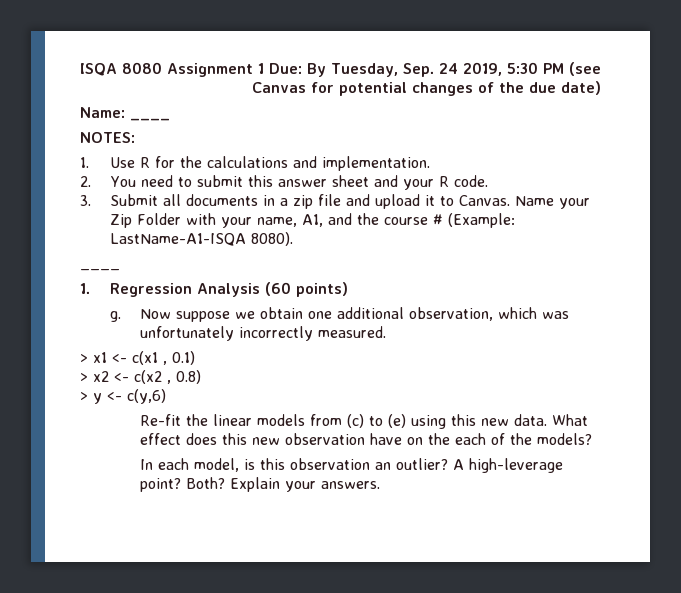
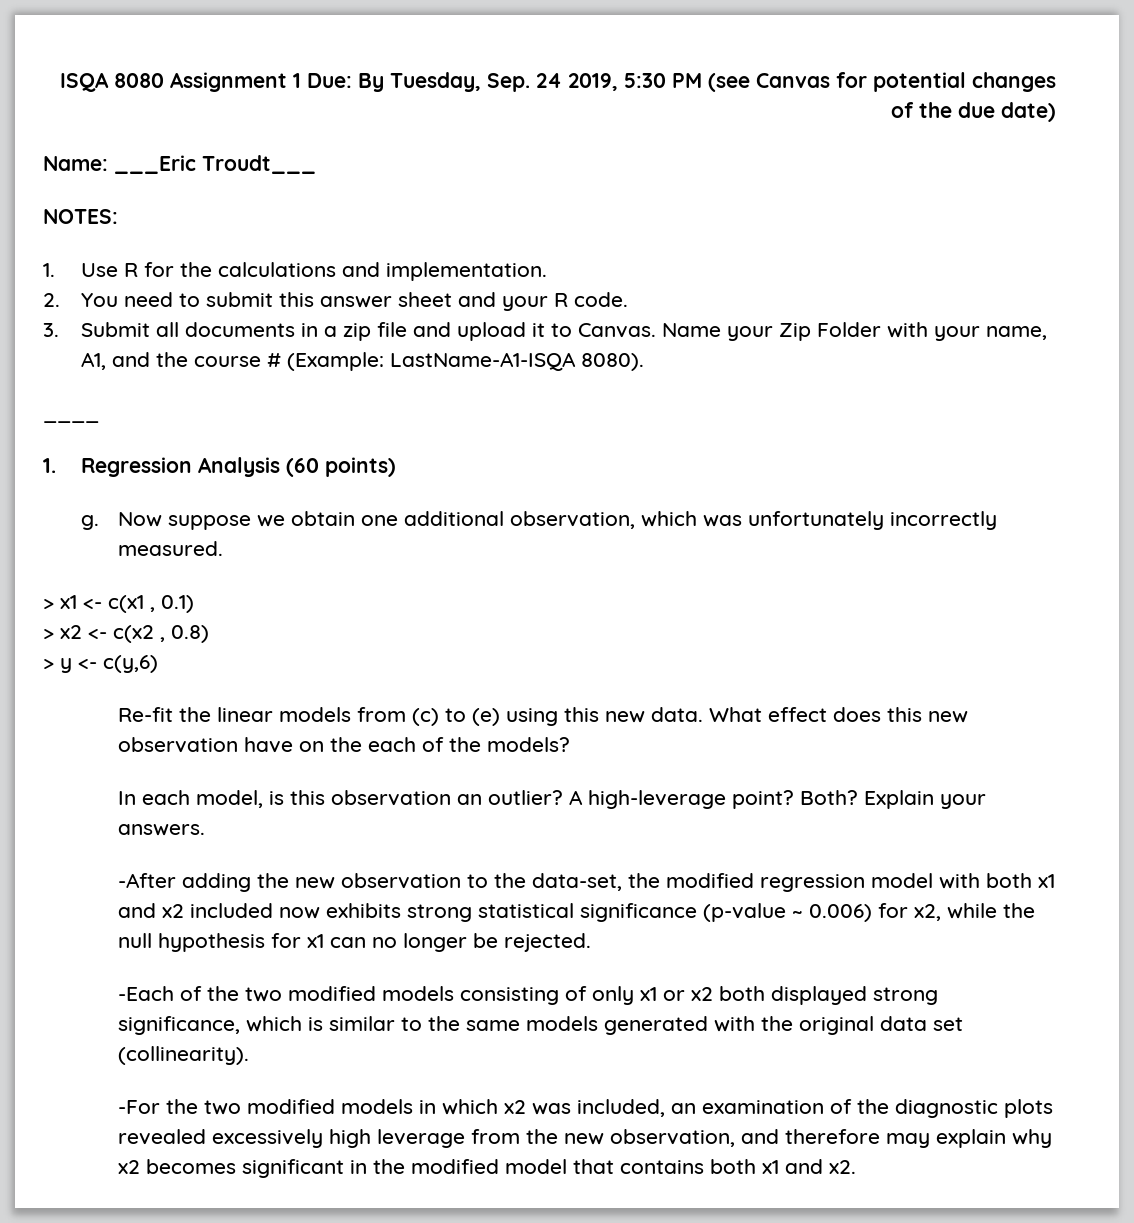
- Name: ____
+ Name: ___Eric Troudt___
+ -After adding the new observation to the data-set, the modified regression model with both x1 and x2 included now exhibits strong statistical significance (p-value ~ 0.006) for x2, while the null hypothesis for x1 can no longer be rejected.
+ -Each of the two modified models consisting of only x1 or x2 both displayed strong significance, which is similar to the same models generated with the original data set (collinearity).
+ -For the two modified models in which x2 was included, an examination of the diagnostic plots revealed excessively high leverage from the new observation, and therefore may explain why x2 becomes significant in the modified model that contains both x1 and x2.

